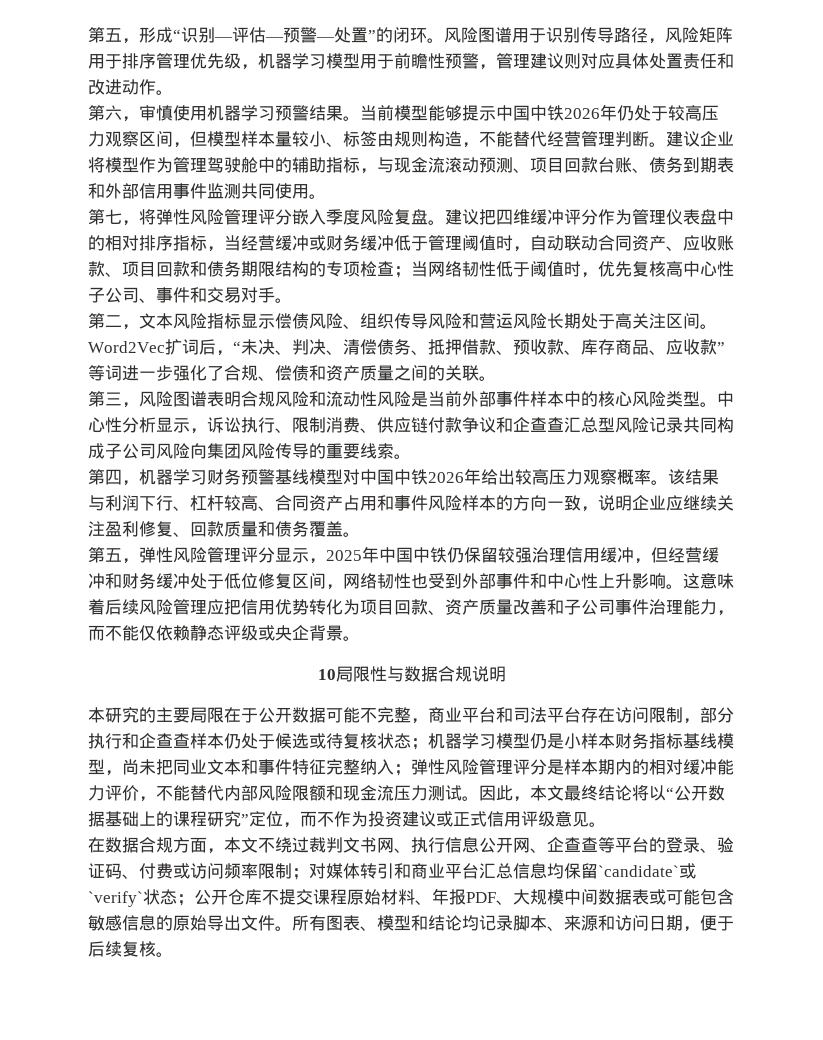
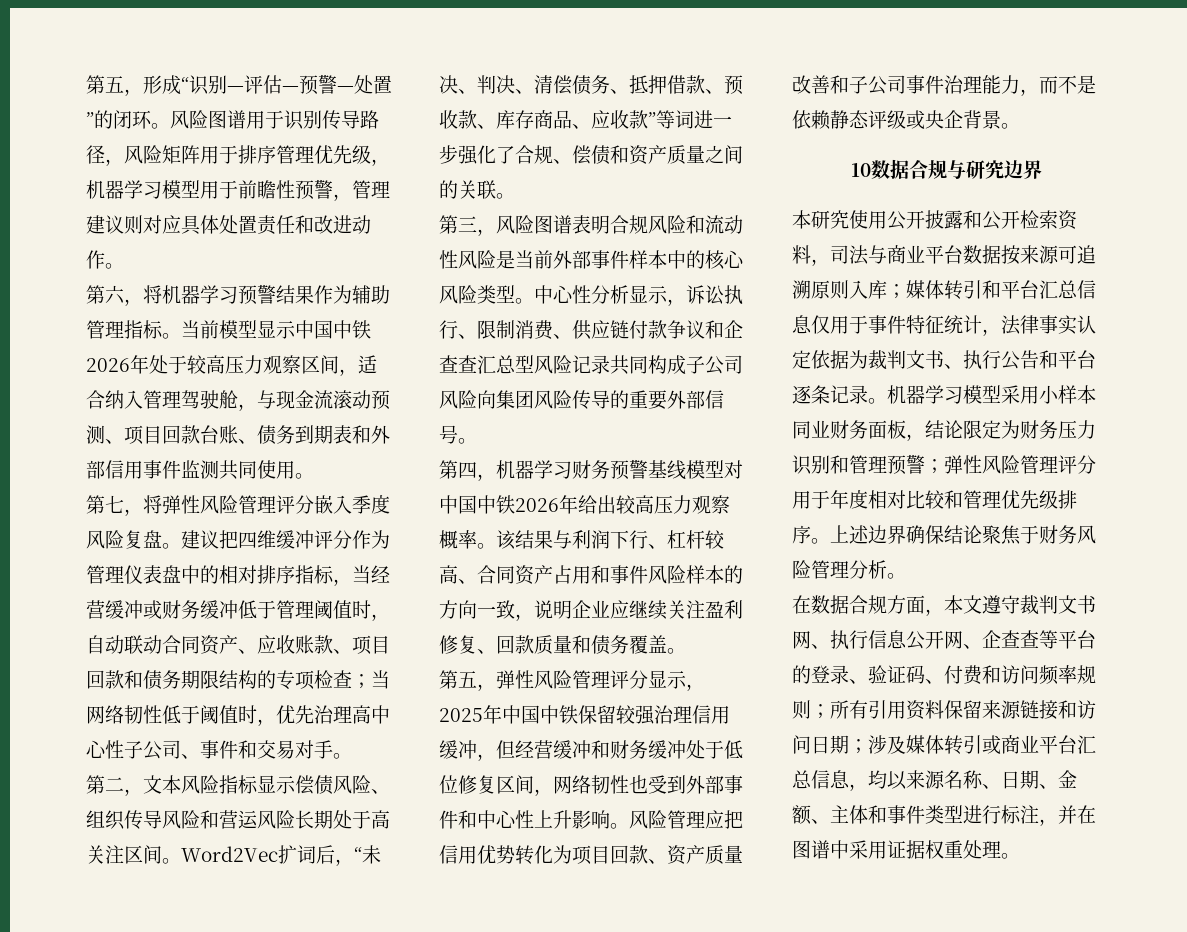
- 第六，审慎使用机器学习预警结果。
+ 第六，将机器学习预警结果作为辅助管理指标。
- 当前模型能够提示中国中铁2026年仍处于较高压力观察区间，但模型样本量较小、标签由规则构造，不能替代经营管理判断。建议企业将模型作为管理驾驶舱中的辅助指标，与现金流滚动预测、项目回款台账、债务到期表和外部信用事件监测共同使用。
+ 当前模型显示中国中铁2026年处于较高压力观察区间，适合纳入管理驾驶舱，与现金流滚动预测、项目回款台账、债务到期表和外部信用事件监测共同使用。
- 建议把四维缓冲评分作为管理仪表盘中的相对排序指标，当经营缓冲或财务缓冲低于管理阈值时，自动联动合同资产、应收账款、项目回款和债务期限结构的专项检查；当网络韧性低于阈值时，优先复核高中心性子公司、事件和交易对手。
+ 建议把四维缓冲评分作为管理仪表盘中的相对排序指标，当经营缓冲或财务缓冲低于管理阈值时，自动联动合同资产、应收账款、项目回款和债务期限结构的专项检查；当网络韧性低于阈值时，优先治理高中心性子公司、事件和交易对手。
- 中心性分析显示，诉讼执行、限制消费、供应链付款争议和企查查汇总型风险记录共同构成子公司风险向集团风险传导的重要线索。
+ 中心性分析显示，诉讼执行、限制消费、供应链付款争议和企查查汇总型风险记录共同构成子公司风险向集团风险传导的重要外部信号。
- 第五，弹性风险管理评分显示，2025年中国中铁仍保留较强治理信用缓冲，但经营缓冲和财务缓冲处于低位修复区间，网络韧性也受到外部事件和中心性上升影响。
+ 第五，弹性风险管理评分显示，2025年中国中铁保留较强治理信用缓冲，但经营缓冲和财务缓冲处于低位修复区间，网络韧性也受到外部事件和中心性上升影响。
- 这意味着后续风险管理应把信用优势转化为项目回款、资产质量改善和子公司事件治理能力，而不能仅依赖静态评级或央企背景。
+ 风险管理应把信用优势转化为项目回款、资产质量改善和子公司事件治理能力，而不是依赖静态评级或央企背景。
- 10局限性与数据合规说明
- 本研究的主要局限在于公开数据可能不完整，商业平台和司法平台存在访问限制，部分执行和企查查样本仍处于候选或待复核状态；机器学习模型仍是小样本财务指标基线模型，尚未把同业文本和事件特征完整纳入；弹性风险管理评分是样本期内的相对缓冲能力评价，不能替代内部风险限额和现金流压力测试。因此，本文最终结论将以“公开数据基础上的课程研究”定位，而不作为投资建议或正式信用评级意见。
+ 10数据合规与研究边界
+ 本研究使用公开披露和公开检索资料，司法与商业平台数据按来源可追溯原则入库；媒体转引和平台汇总信息仅用于事件特征统计，法律事实认定依据为裁判文书、执行公告和平台逐条记录。机器学习模型采用小样本同业财务面板，结论限定为财务压力识别和管理预警；弹性风险管理评分用于年度相对比较和管理优先级排序。上述边界确保结论聚焦于财务风险管理分析。
- 在数据合规方面，本文不绕过裁判文书网、执行信息公开网、企查查等平台的登录、验证码、付费或访问频率限制；对媒体转引和商业平台汇总信息均保留`candidate`或`verify`状态；公开仓库不提交课程原始材料、年报PDF、大规模中间数据表或可能包含敏感信息的原始导出文件。所有图表、模型和结论均记录脚本、来源和访问日期，便于后续复核。
+ 在数据合规方面，本文遵守裁判文书网、执行信息公开网、企查查等平台的登录、验证码、付费和访问频率规则；所有引用资料保留来源链接和访问日期；涉及媒体转引或商业平台汇总信息，均以来源名称、日期、金额、主体和事件类型进行标注，并在图谱中采用证据权重处理。

